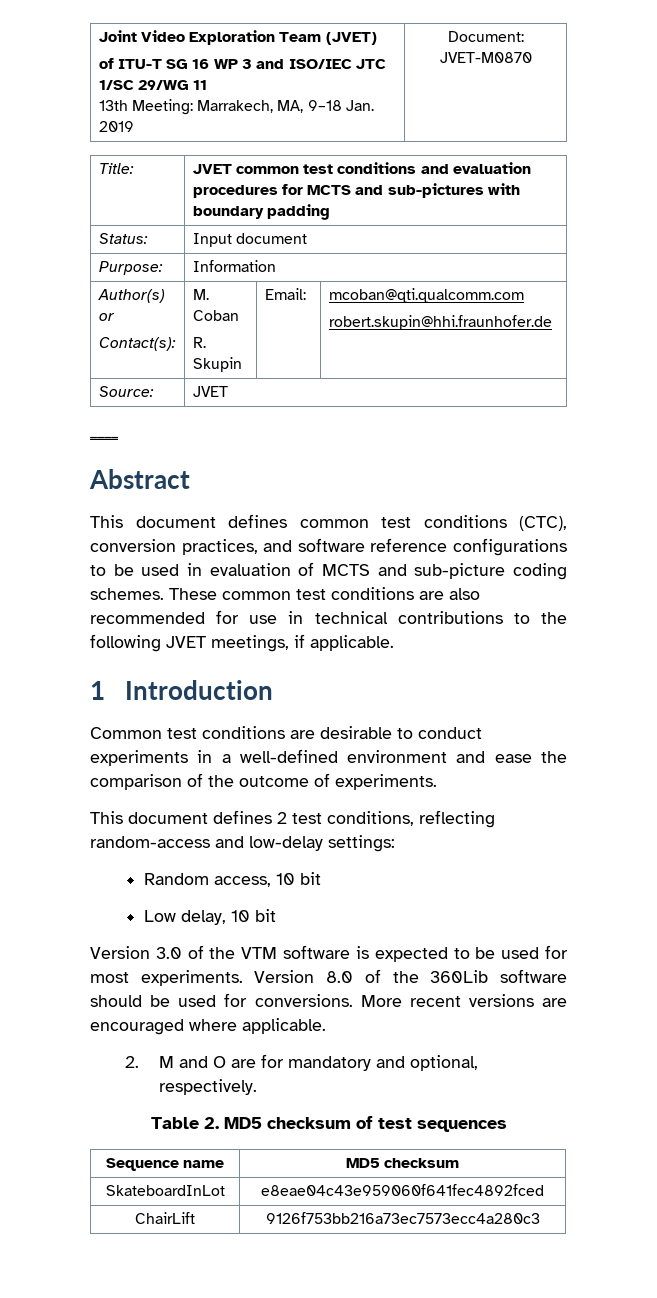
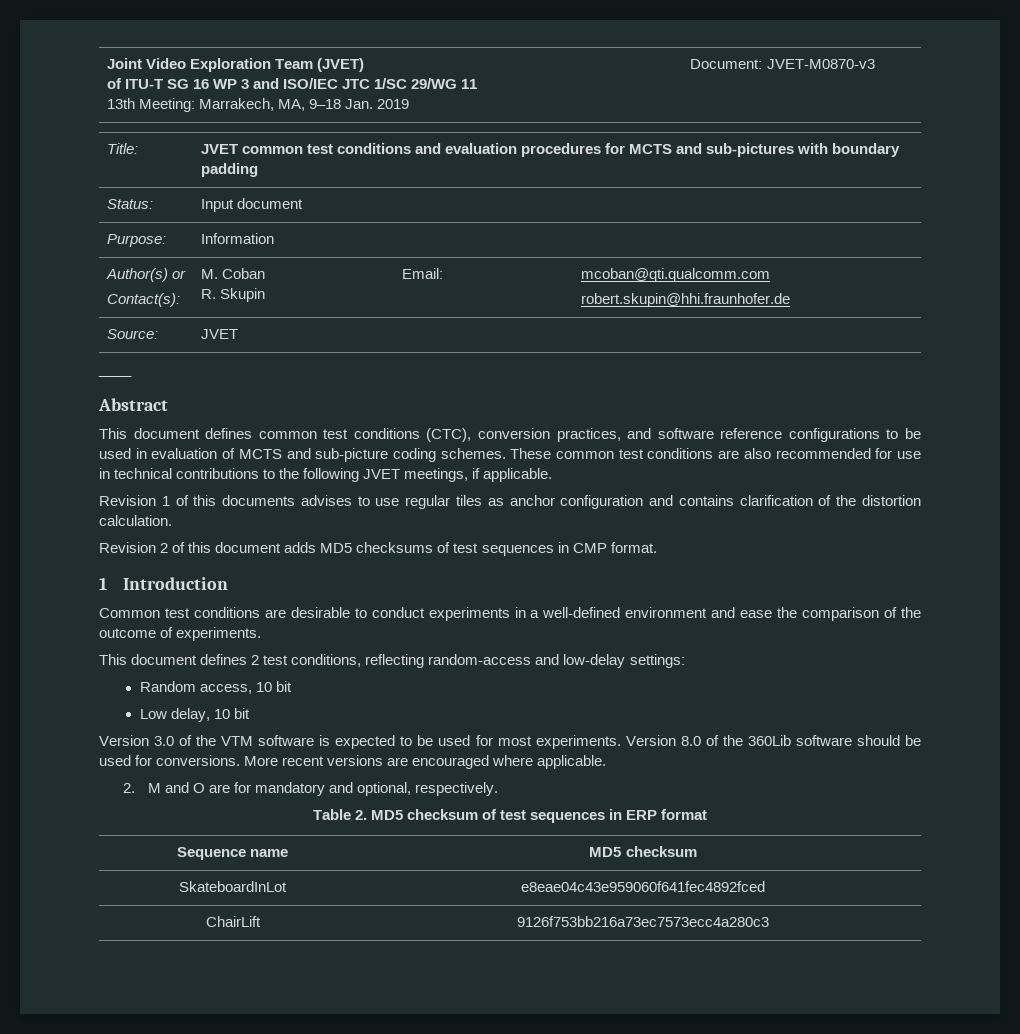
  Joint Video Exploration Team (JVET)
  of ITU-T SG 16 WP 3 and ISO/IEC JTC 1/SC 29/WG 11
- 13th Meeting: Marrakech, MA, 9–18 Jan. 2019 | Document: JVET-M0870
+ 13th Meeting: Marrakech, MA, 9–18 Jan. 2019 | Document: JVET-M0870-v3
+ Revision 1 of this documents advises to use regular tiles as anchor configuration and contains clarification of the distortion calculation.
+ Revision 2 of this document adds MD5 checksums of test sequences in CMP format.
- Table 2. MD5 checksum of test sequences
+ Table 2. MD5 checksum of test sequences in ERP format

